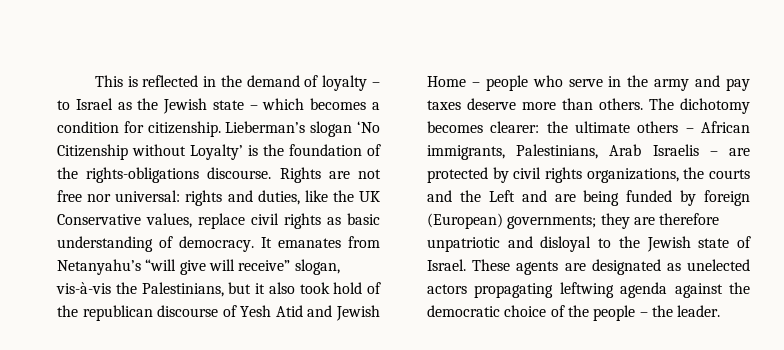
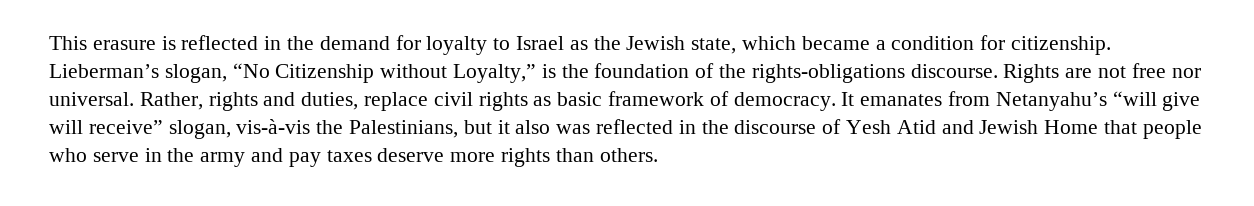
- This is reflected in the demand of loyalty – to Israel as the Jewish state – which becomes a condition for citizenship.
+ This erasure is reflected in the demand for loyalty to Israel as the Jewish state, which became a condition for citizenship.
- Lieberman’s slogan ‘No Citizenship without Loyalty’ is the foundation of the rights-obligations discourse.
+ Lieberman’s slogan, “No Citizenship without Loyalty,” is the foundation of the rights-obligations discourse.
- Rights are not free nor universal: rights and duties, like the UK Conservative values, replace civil rights as basic understanding of democracy.
+ Rights are not free nor universal. Rather, rights and duties, replace civil rights as basic framework of democracy.
- It emanates from Netanyahu’s “will give will receive” slogan, vis-à-vis the Palestinians, but it also took hold of the republican discourse of Yesh Atid and Jewish Home – people who serve in the army and pay taxes deserve more than others. The dichotomy becomes clearer: the ultimate others – African immigrants, Palestinians, Arab Israelis – are protected by civil rights organizations, the courts and the Left and are being funded by foreign (European) governments; they are therefore unpatriotic and disloyal to the Jewish state of Israel. These agents are designated as unelected actors propagating leftwing agenda against the democratic choice of the people – the leader.
+ It emanates from Netanyahu’s “will give will receive” slogan, vis-à-vis the Palestinians, but it also was reflected in the discourse of Yesh Atid and Jewish Home that people who serve in the army and pay taxes deserve more rights than others.

